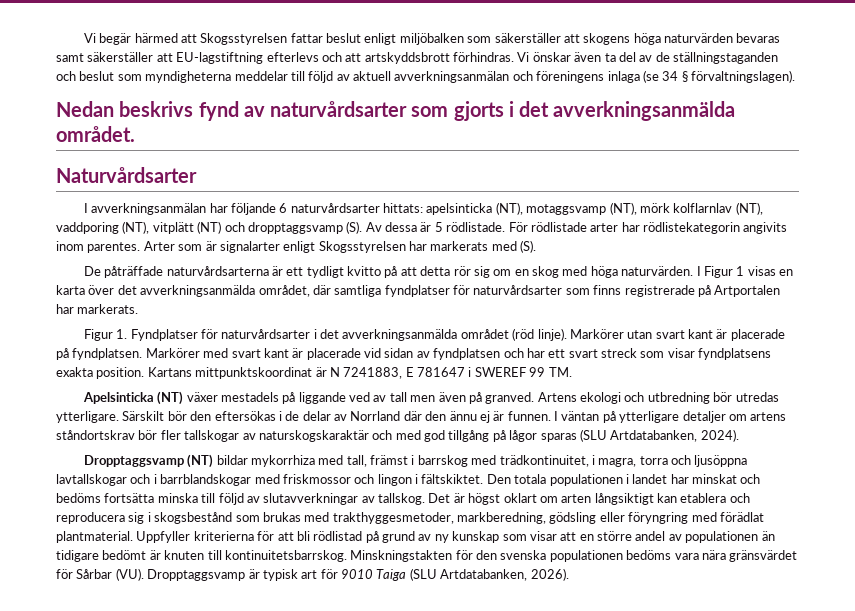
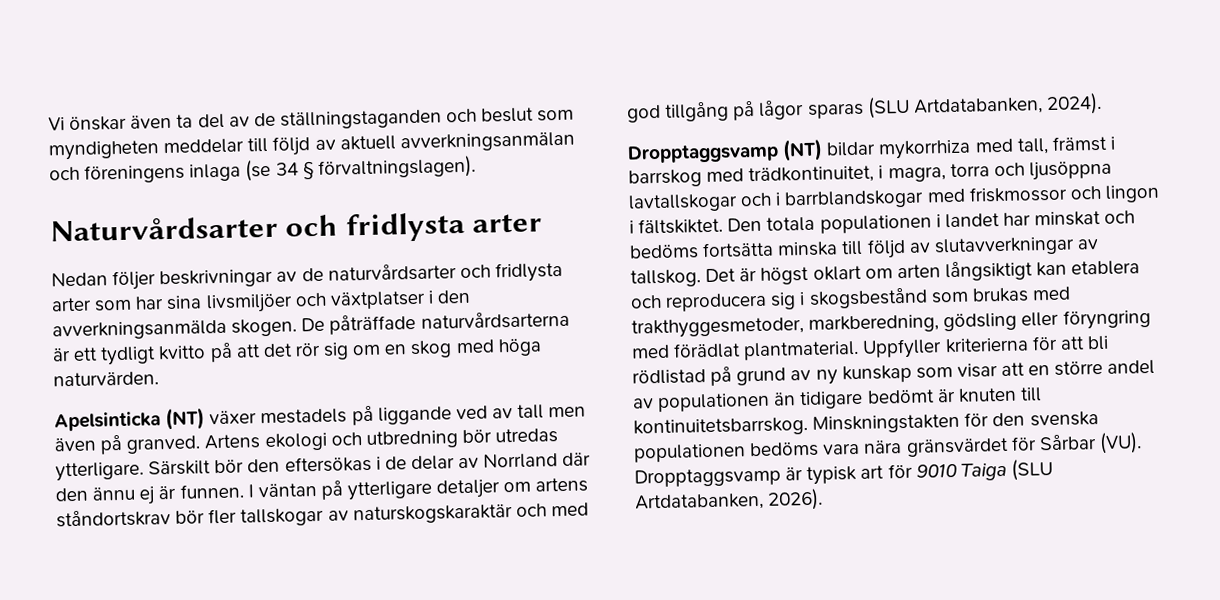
- Vi begär härmed att Skogsstyrelsen fattar beslut enligt miljöbalken som säkerställer att skogens höga naturvärden bevaras samt säkerställer att EU-lagstiftning efterlevs och att artskyddsbrott förhindras. Vi önskar även ta del av de ställningstaganden och beslut som myndigheterna meddelar till följd av aktuell avverkningsanmälan och föreningens inlaga (se 34 § förvaltningslagen).
+ Vi önskar även ta del av de ställningstaganden och beslut som myndigheten meddelar till följd av aktuell avverkningsanmälan och föreningens inlaga (se 34 § förvaltningslagen).
- Nedan beskrivs fynd av naturvårdsarter som gjorts i det avverkningsanmälda området.
- Naturvårdsarter
- I avverkningsanmälan har följande 6 naturvårdsarter hittats: apelsinticka (NT), motaggsvamp (NT), mörk kolflarnlav (NT), vaddporing (NT), vitplätt (NT) och dropptaggsvamp (S). Av dessa är 5 rödlistade. För rödlistade arter har rödlistekategorin angivits inom parentes. Arter som är signalarter enligt Skogsstyrelsen har markerats med (S).
- De påträffade naturvårdsarterna är ett tydligt kvitto på att detta rör sig om en skog med höga naturvärden. I Figur 1 visas en karta över det avverkningsanmälda området, där samtliga fyndplatser för naturvårdsarter som finns registrerade på Artportalen har markerats.
- Figur 1. Fyndplatser för naturvårdsarter i det avverkningsanmälda området (röd linje). Markörer utan svart kant är placerade på fyndplatsen. Markörer med svart kant är placerade vid sidan av fyndplatsen och har ett svart streck som visar fyndplatsens exakta position. Kartans mittpunktskoordinat är N 7241883, E 781647 i SWEREF 99 TM.
+ Naturvårdsarter och fridlysta arter
+ Nedan följer beskrivningar av de naturvårdsarter och fridlysta arter som har sina livsmiljöer och växtplatser i den avverkningsanmälda skogen. De påträffade naturvårdsarterna är ett tydligt kvitto på att det rör sig om en skog med höga naturvärden.

